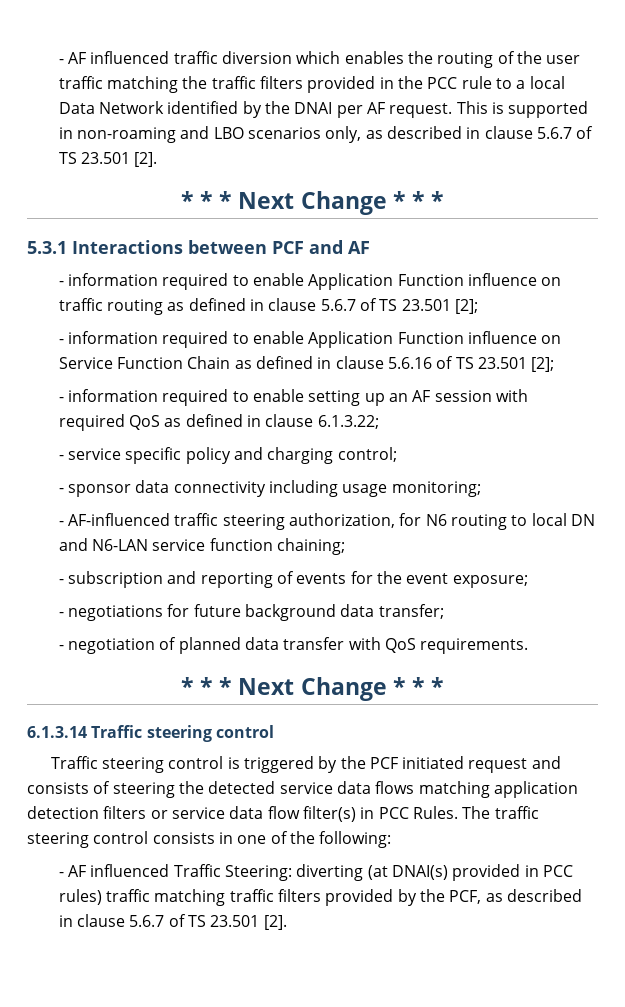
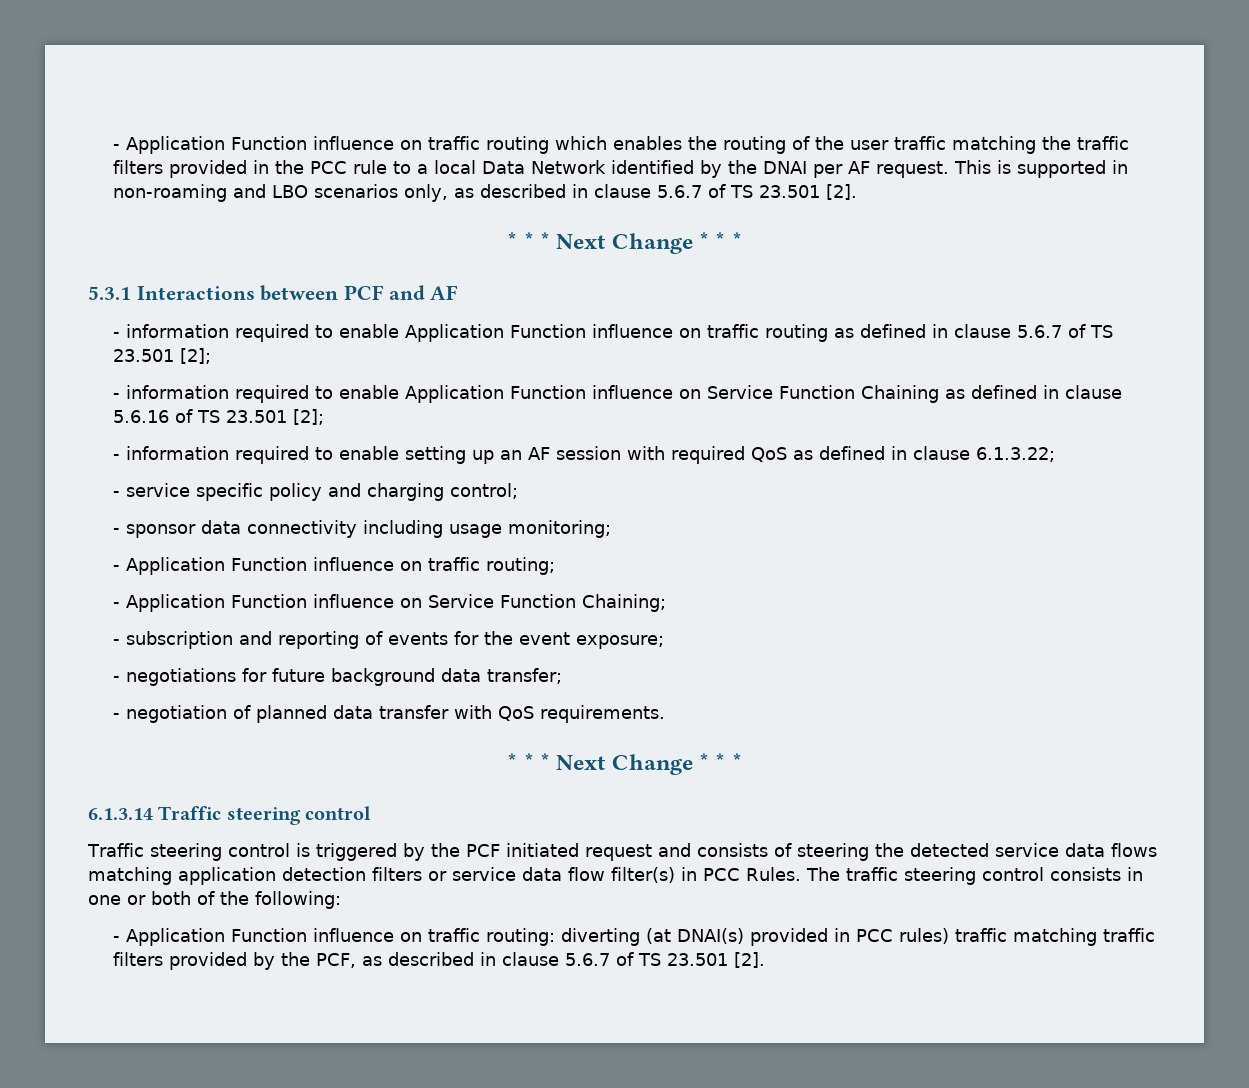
- - AF influenced traffic diversion which enables the routing of the user traffic matching the traffic filters provided in the PCC rule to a local Data Network identified by the DNAI per AF request.
+ - Application Function influence on traffic routing which enables the routing of the user traffic matching the traffic filters provided in the PCC rule to a local Data Network identified by the DNAI per AF request.
- - information required to enable Application Function influence on Service Function Chain as defined in clause 5.6.16 of TS 23.501 [2];
+ - information required to enable Application Function influence on Service Function Chaining as defined in clause 5.6.16 of TS 23.501 [2];
- - AF-influenced traffic steering authorization, for N6 routing to local DN and N6-LAN service function chaining;
+ - Application Function influence on traffic routing;
+ - Application Function influence on Service Function Chaining;
- The traffic steering control consists in one of the following:
+ The traffic steering control consists in one or both of the following:
- - AF influenced Traffic Steering: diverting (at DNAI(s) provided in PCC rules) traffic matching traffic filters provided by the PCF, as described in clause 5.6.7 of TS 23.501 [2].
+ - Application Function influence on traffic routing: diverting (at DNAI(s) provided in PCC rules) traffic matching traffic filters provided by the PCF, as described in clause 5.6.7 of TS 23.501 [2].

